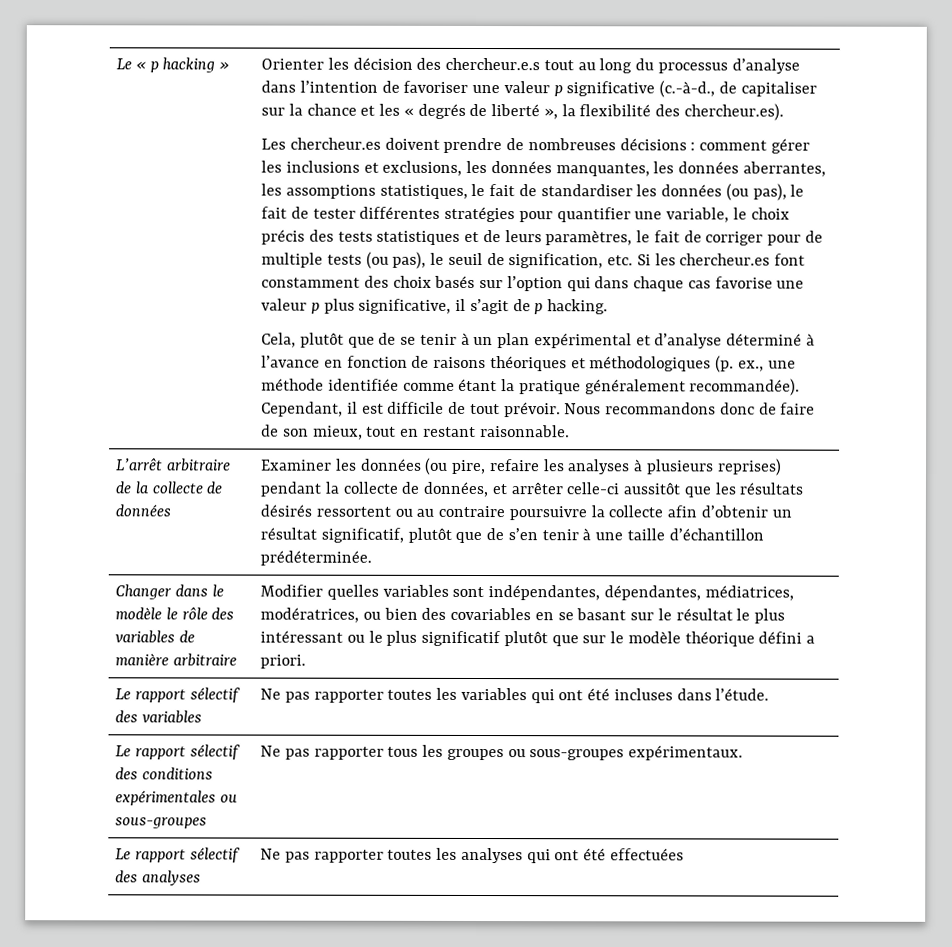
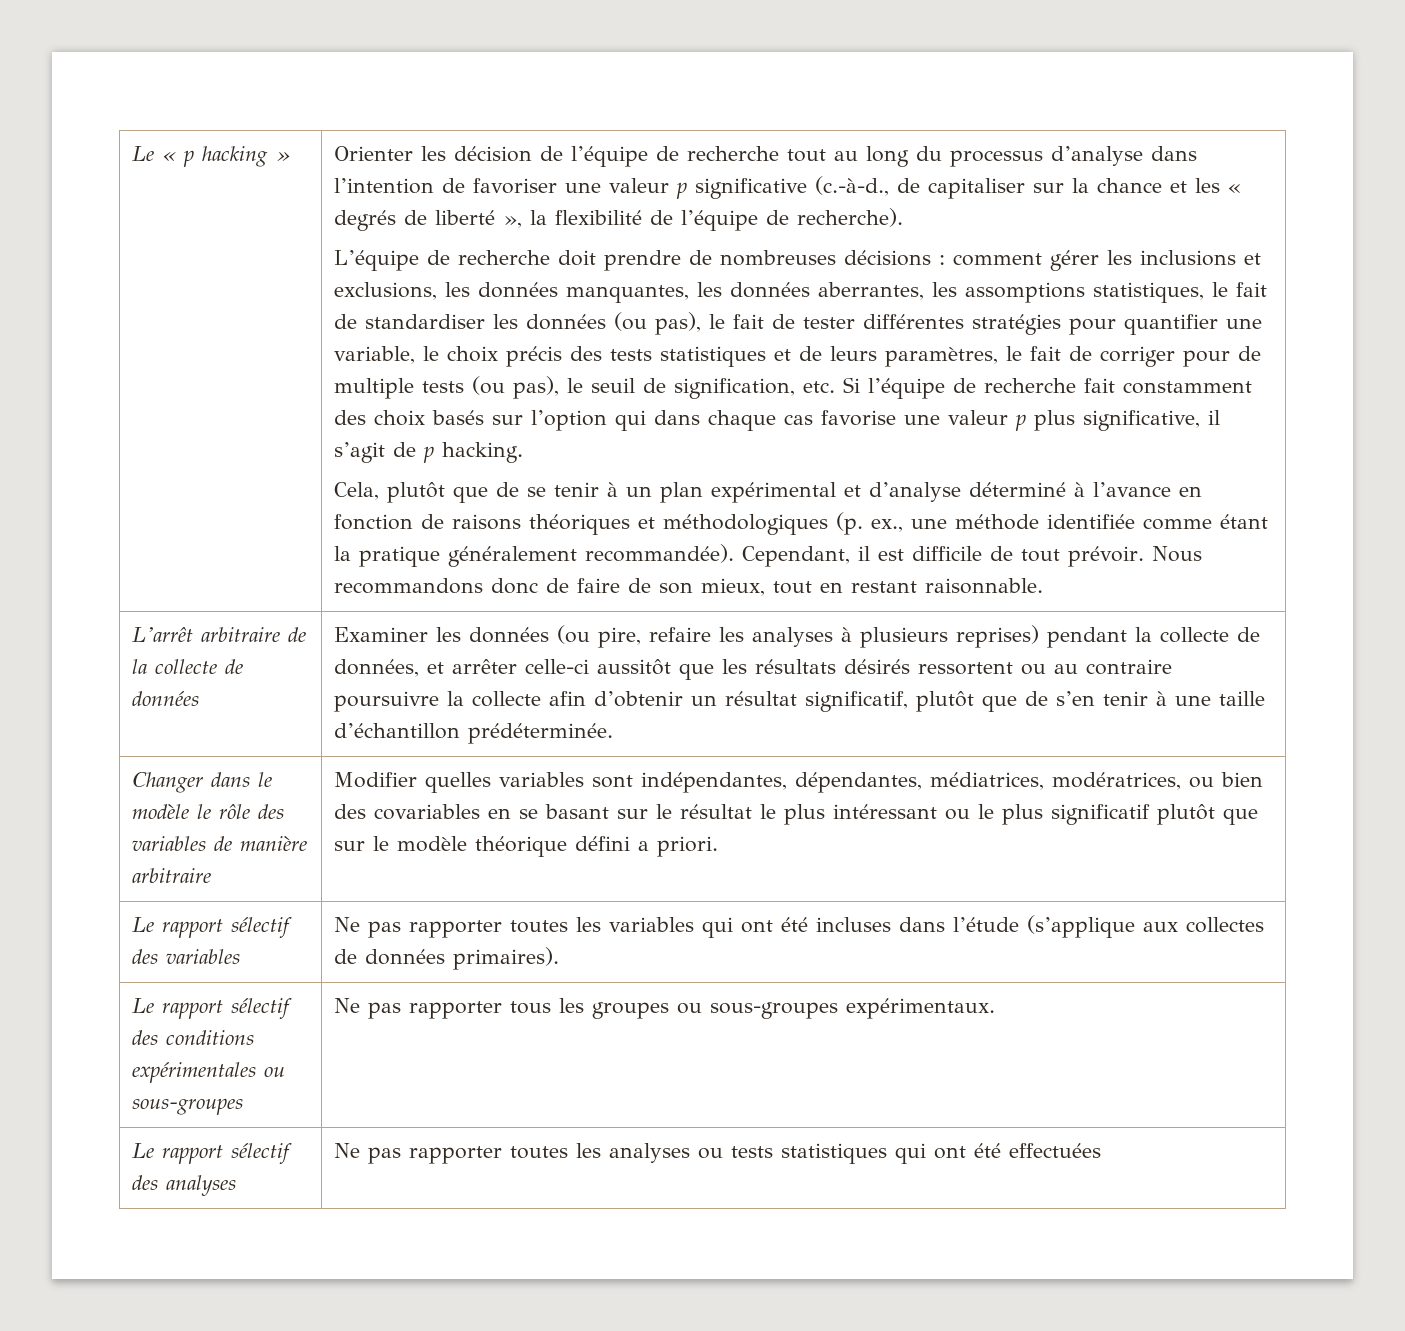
- Orienter les décision des chercheur.e.s tout au long du processus d’analyse dans l’intention de favoriser une valeur p significative (c.-à-d., de capitaliser sur la chance et les « degrés de liberté », la flexibilité des chercheur.es).
- Les chercheur.es doivent prendre de nombreuses décisions :
+ Orienter les décision de l’équipe de recherche tout au long du processus d’analyse dans l’intention de favoriser une valeur p significative (c.-à-d., de capitaliser sur la chance et les « degrés de liberté », la flexibilité de l’équipe de recherche).
+ L’équipe de recherche doit prendre de nombreuses décisions :
- comment gérer les inclusions et exclusions, les données manquantes, les données aberrantes, les assomptions statistiques, le fait de standardiser les données (ou pas), le fait de tester différentes stratégies pour quantifier une variable, le choix précis des tests statistiques et de leurs paramètres, le fait de corriger pour de multiple tests (ou pas), le seuil de signification, etc. Si les chercheur.es font constamment des choix basés sur l’option qui dans chaque cas favorise une valeur p plus significative, il s’agit de p hacking.
+ comment gérer les inclusions et exclusions, les données manquantes, les données aberrantes, les assomptions statistiques, le fait de standardiser les données (ou pas), le fait de tester différentes stratégies pour quantifier une variable, le choix précis des tests statistiques et de leurs paramètres, le fait de corriger pour de multiple tests (ou pas), le seuil de signification, etc. Si l’équipe de recherche fait constamment des choix basés sur l’option qui dans chaque cas favorise une valeur p plus significative, il s’agit de p hacking.
- Le rapport sélectif des variables | Ne pas rapporter toutes les variables qui ont été incluses dans l’étude.
+ Le rapport sélectif des variables | Ne pas rapporter toutes les variables qui ont été incluses dans l’étude (s’applique aux collectes de données primaires).
- Le rapport sélectif des analyses | Ne pas rapporter toutes les analyses qui ont été effectuées
+ Le rapport sélectif des analyses | Ne pas rapporter toutes les analyses ou tests statistiques qui ont été effectuées

